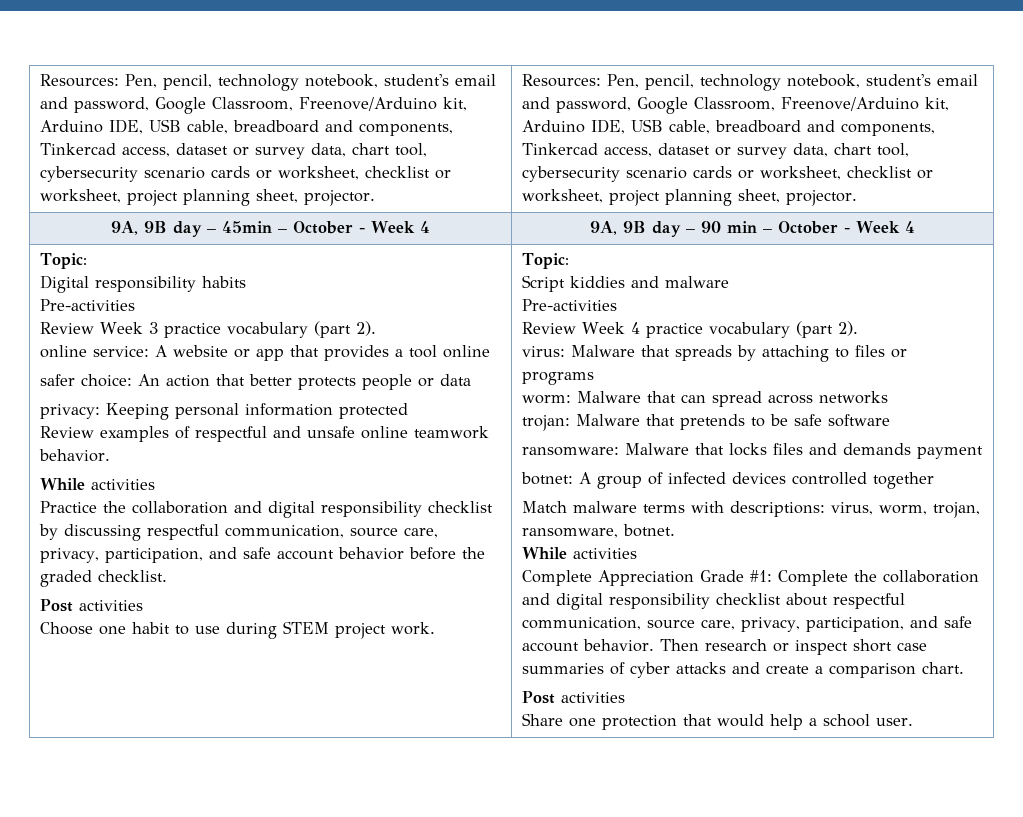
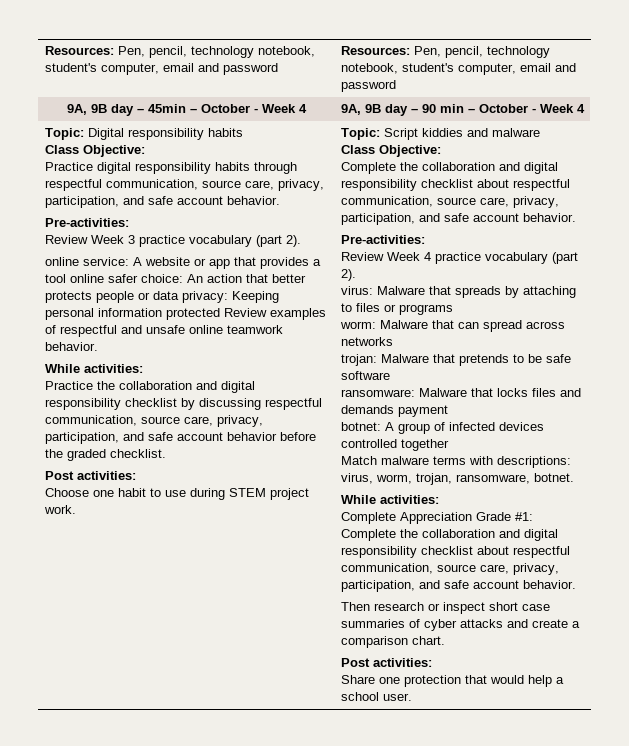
- Resources: Pen, pencil, technology notebook, student's email and password, Google Classroom, Freenove/Arduino kit, Arduino IDE, USB cable, breadboard and components, Tinkercad access, dataset or survey data, chart tool, cybersecurity scenario cards or worksheet, checklist or worksheet, project planning sheet, projector. | Resources: Pen, pencil, technology notebook, student's email and password, Google Classroom, Freenove/Arduino kit, Arduino IDE, USB cable, breadboard and components, Tinkercad access, dataset or survey data, chart tool, cybersecurity scenario cards or worksheet, checklist or worksheet, project planning sheet, projector.
+ Resources: Pen, pencil, technology notebook, student's computer, email and password | Resources: Pen, pencil, technology notebook, student's computer, email and password
  9A, 9B day – 45min – October - Week 4 | 9A, 9B day – 90 min – October - Week 4
- Topic:
- Digital responsibility habits
- Pre-activities
+ Topic: Digital responsibility habits
+ Class Objective:
+ Practice digital responsibility habits through respectful communication, source care, privacy, participation, and safe account behavior.
+ Pre-activities:
- online service: A website or app that provides a tool online
- safer choice: An action that better protects people or data
- privacy: Keeping personal information protected
- Review examples of respectful and unsafe online teamwork behavior.
- While activities
+ online service: A website or app that provides a tool online safer choice: An action that better protects people or data privacy: Keeping personal information protected Review examples of respectful and unsafe online teamwork behavior.
+ While activities:
  Practice the collaboration and digital responsibility checklist by discussing respectful communication, source care, privacy, participation, and safe account behavior before the graded checklist.
- Post activities
+ Post activities:
- Choose one habit to use during STEM project work. | Topic:
- Script kiddies and malware
- Pre-activities
+ Choose one habit to use during STEM project work. | Topic: Script kiddies and malware
+ Class Objective:
+ Complete the collaboration and digital responsibility checklist about respectful communication, source care, privacy, participation, and safe account behavior.
+ Pre-activities:
  Match malware terms with descriptions: virus, worm, trojan, ransomware, botnet.
- While activities
+ While activities:
- Complete Appreciation Grade #1: Complete the collaboration and digital responsibility checklist about respectful communication, source care, privacy, participation, and safe account behavior. Then research or inspect short case summaries of cyber attacks and create a comparison chart.
- Post activities
+ Complete Appreciation Grade #1: Complete the collaboration and digital responsibility checklist about respectful communication, source care, privacy, participation, and safe account behavior.
+ Then research or inspect short case summaries of cyber attacks and create a comparison chart.
+ Post activities:

